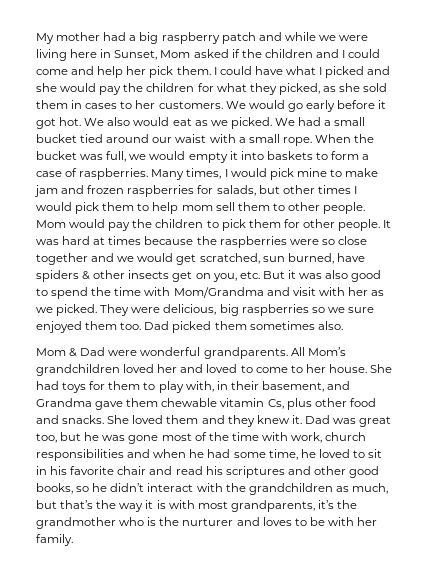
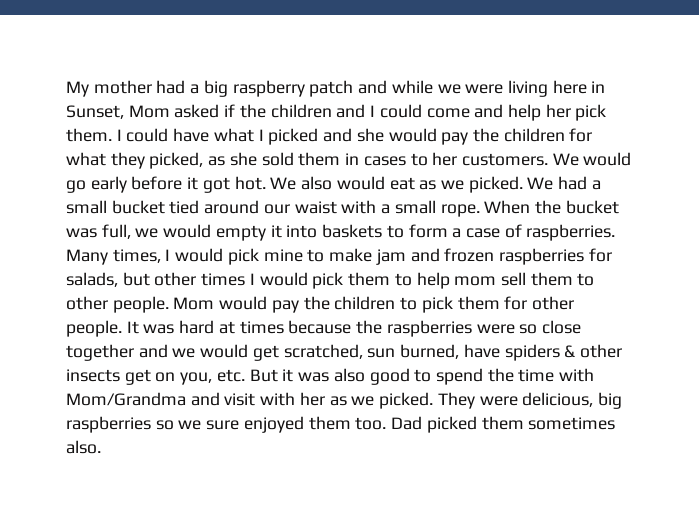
- Mom & Dad were wonderful grandparents. All Mom’s grandchildren loved her and loved to come to her house. She had toys for them to play with, in their basement, and Grandma gave them chewable vitamin Cs, plus other food and snacks. She loved them and they knew it. Dad was great too, but he was gone most of the time with work, church responsibilities and when he had some time, he loved to sit in his favorite chair and read his scriptures and other good books, so he didn’t interact with the grandchildren as much, but that’s the way it is with most grandparents, it’s the grandmother who is the nurturer and loves to be with her family.

